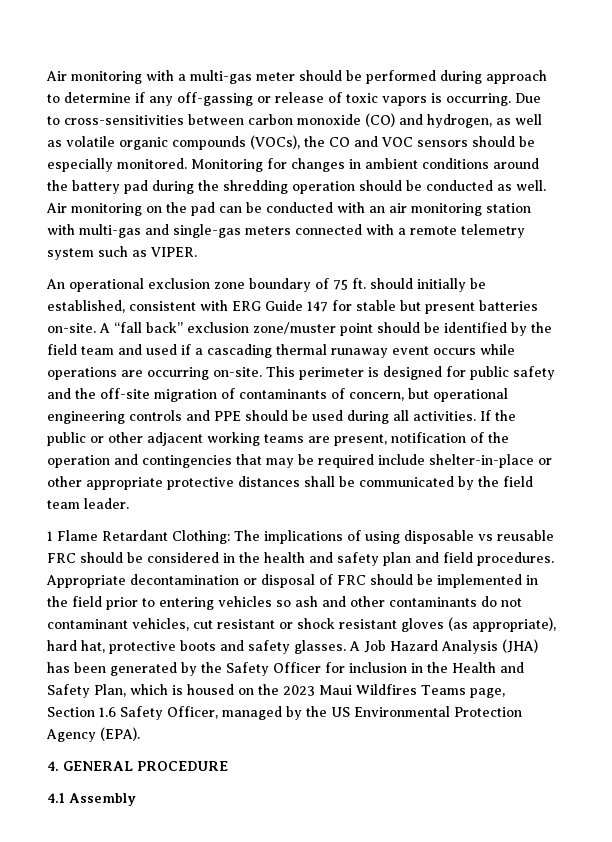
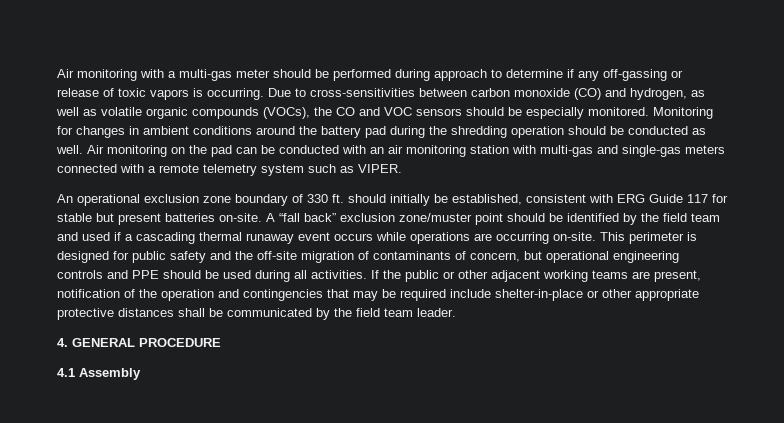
- An operational exclusion zone boundary of 75 ft. should initially be established, consistent with ERG Guide 147 for stable but present batteries on-site.
+ An operational exclusion zone boundary of 330 ft. should initially be established, consistent with ERG Guide 117 for stable but present batteries on-site.
- 1 Flame Retardant Clothing: The implications of using disposable vs reusable FRC should be considered in the health and safety plan and field procedures. Appropriate decontamination or disposal of FRC should be implemented in the field prior to entering vehicles so ash and other contaminants do not contaminant vehicles, cut resistant or shock resistant gloves (as appropriate), hard hat, protective boots and safety glasses. A Job Hazard Analysis (JHA) has been generated by the Safety Officer for inclusion in the Health and Safety Plan, which is housed on the 2023 Maui Wildfires Teams page, Section 1.6 Safety Officer, managed by the US Environmental Protection Agency (EPA).

